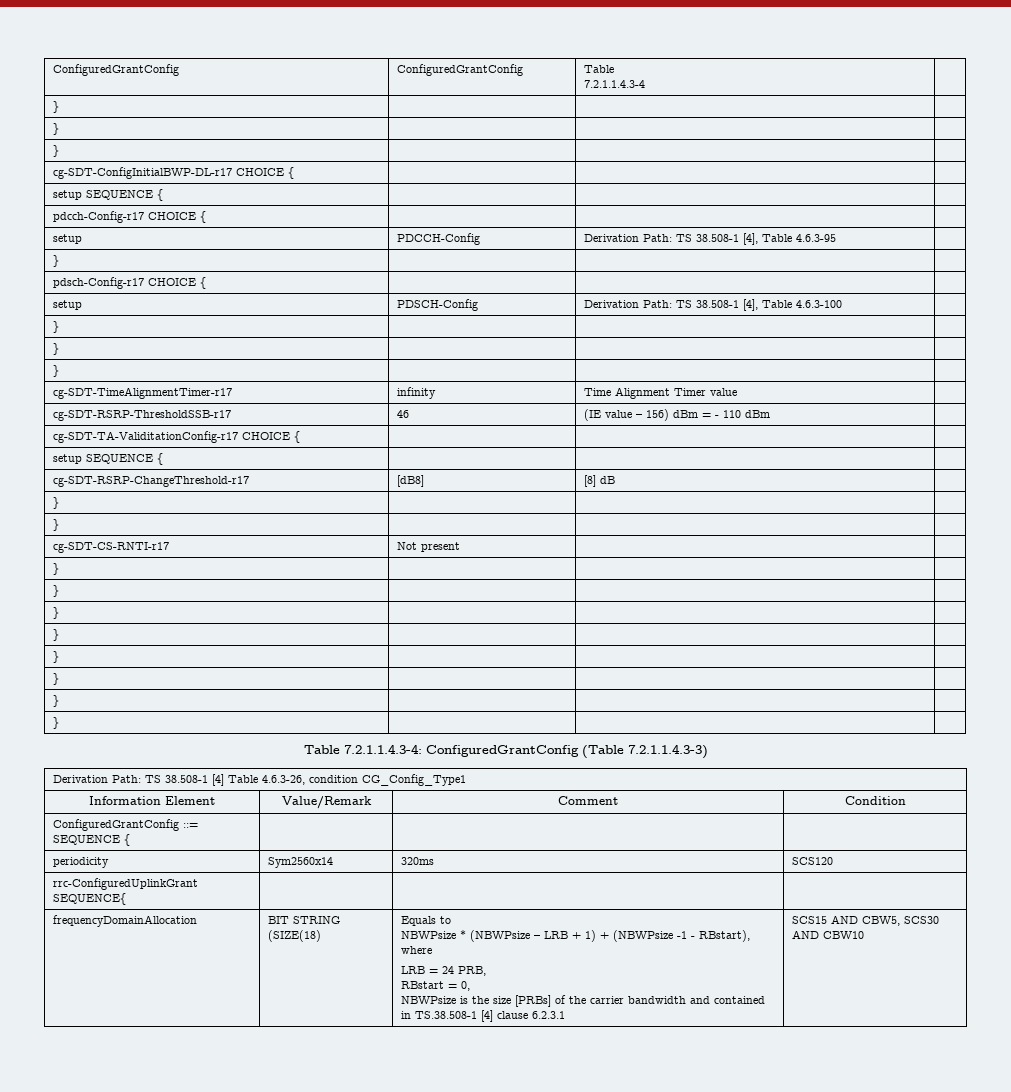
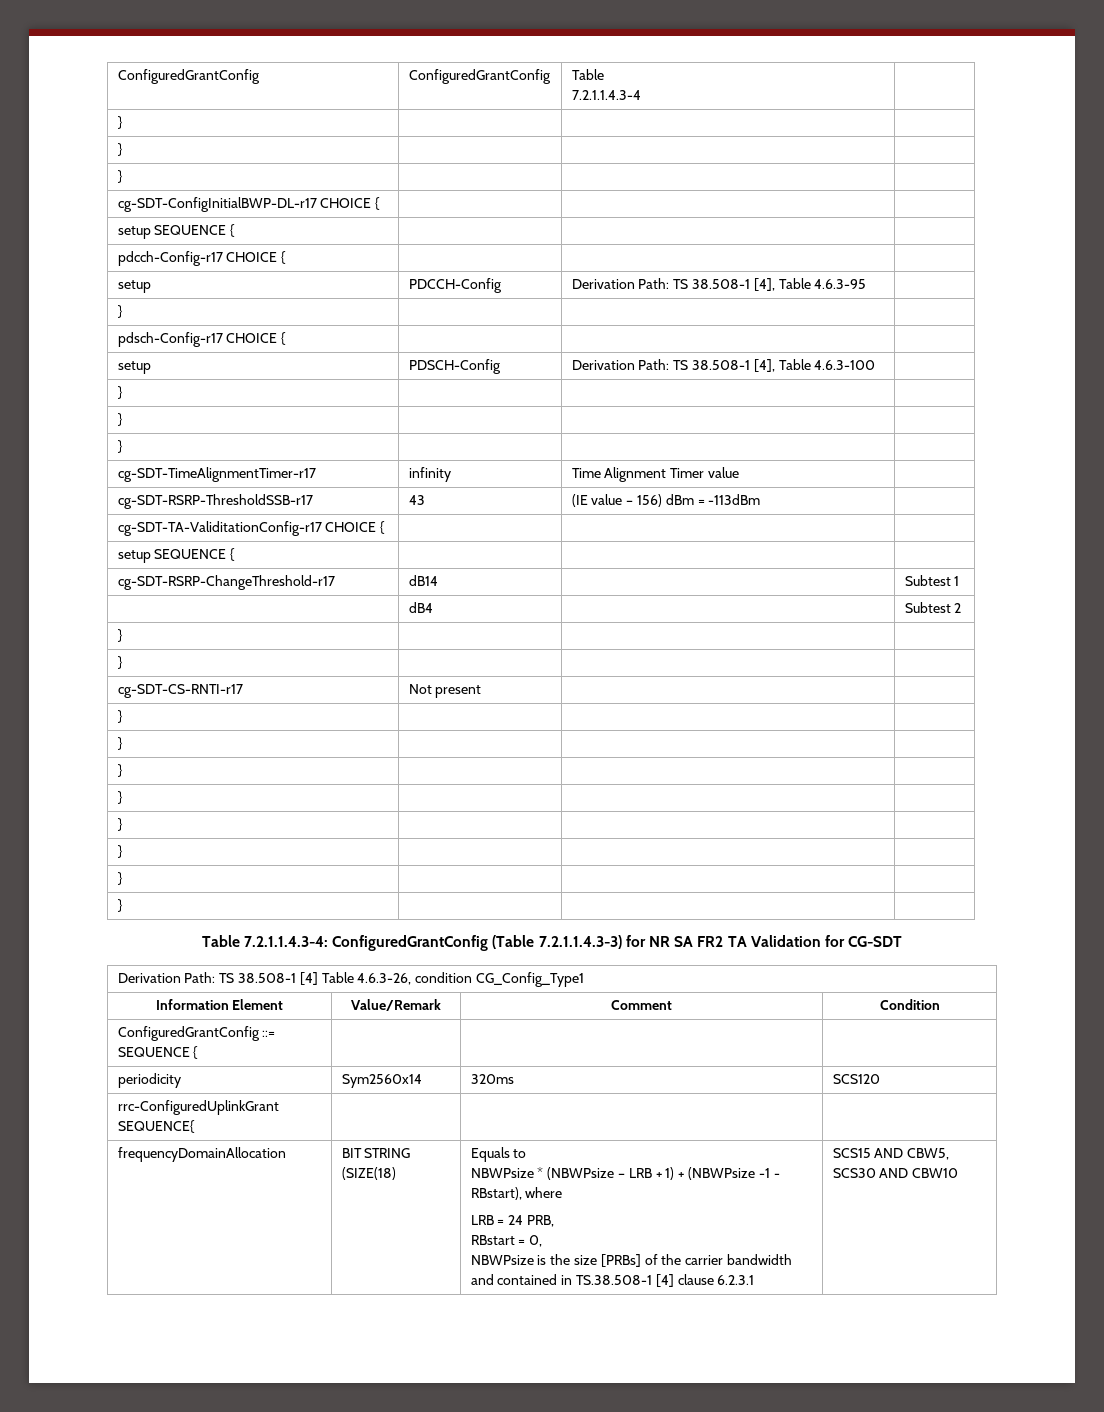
- cg-SDT-RSRP-ThresholdSSB-r17 | 46 | (IE value – 156) dBm = - 110 dBm |
+ cg-SDT-RSRP-ThresholdSSB-r17 | 43 | (IE value – 156) dBm = -113dBm |
- cg-SDT-RSRP-ChangeThreshold-r17 | [dB8] | [8] dB |
+ cg-SDT-RSRP-ChangeThreshold-r17 | dB14 | | Subtest 1
+ | dB4 | | Subtest 2
- Table 7.2.1.1.4.3-4: ConfiguredGrantConfig (Table 7.2.1.1.4.3-3)
+ Table 7.2.1.1.4.3-4: ConfiguredGrantConfig (Table 7.2.1.1.4.3-3) for NR SA FR2 TA Validation for CG-SDT

